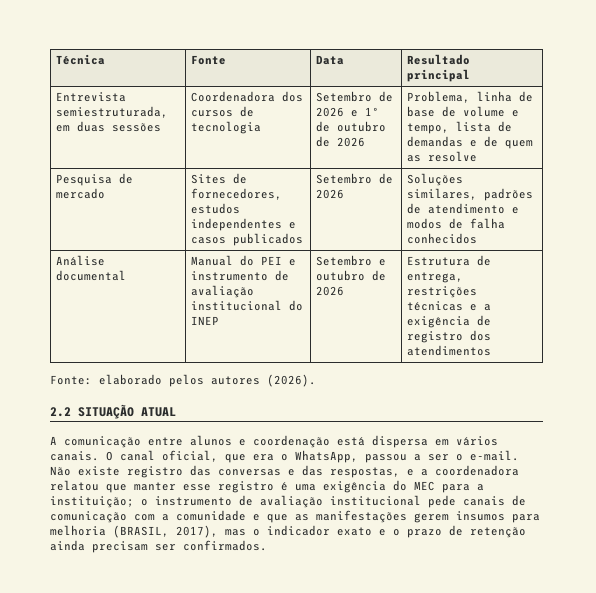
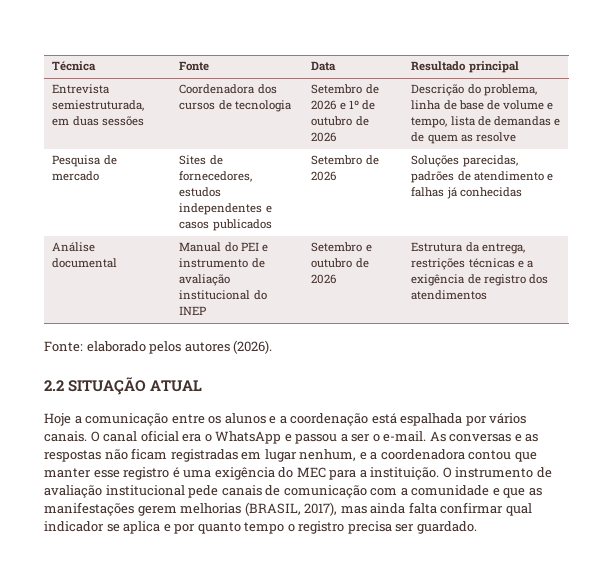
- Entrevista semiestruturada, em duas sessões | Coordenadora dos cursos de tecnologia | Setembro de 2026 e 1º de outubro de 2026 | Problema, linha de base de volume e tempo, lista de demandas e de quem as resolve
+ Entrevista semiestruturada, em duas sessões | Coordenadora dos cursos de tecnologia | Setembro de 2026 e 1º de outubro de 2026 | Descrição do problema, linha de base de volume e tempo, lista de demandas e de quem as resolve
- Pesquisa de mercado | Sites de fornecedores, estudos independentes e casos publicados | Setembro de 2026 | Soluções similares, padrões de atendimento e modos de falha conhecidos
+ Pesquisa de mercado | Sites de fornecedores, estudos independentes e casos publicados | Setembro de 2026 | Soluções parecidas, padrões de atendimento e falhas já conhecidas
- Análise documental | Manual do PEI e instrumento de avaliação institucional do INEP | Setembro e outubro de 2026 | Estrutura de entrega, restrições técnicas e a exigência de registro dos atendimentos
+ Análise documental | Manual do PEI e instrumento de avaliação institucional do INEP | Setembro e outubro de 2026 | Estrutura da entrega, restrições técnicas e a exigência de registro dos atendimentos
- A comunicação entre alunos e coordenação está dispersa em vários canais.
+ Hoje a comunicação entre os alunos e a coordenação está espalhada por vários canais.
- O canal oficial, que era o WhatsApp, passou a ser o e-mail.
+ O canal oficial era o WhatsApp e passou a ser o e-mail.
- Não existe registro das conversas e das respostas, e a coordenadora relatou que manter esse registro é uma exigência do MEC para a instituição; o instrumento de avaliação institucional pede canais de comunicação com a comunidade e que as manifestações gerem insumos para melhoria (BRASIL, 2017), mas o indicador exato e o prazo de retenção ainda precisam ser confirmados.
+ As conversas e as respostas não ficam registradas em lugar nenhum, e a coordenadora contou que manter esse registro é uma exigência do MEC para a instituição. O instrumento de avaliação institucional pede canais de comunicação com a comunidade e que as manifestações gerem melhorias (BRASIL, 2017), mas ainda falta confirmar qual indicador se aplica e por quanto tempo o registro precisa ser guardado.

